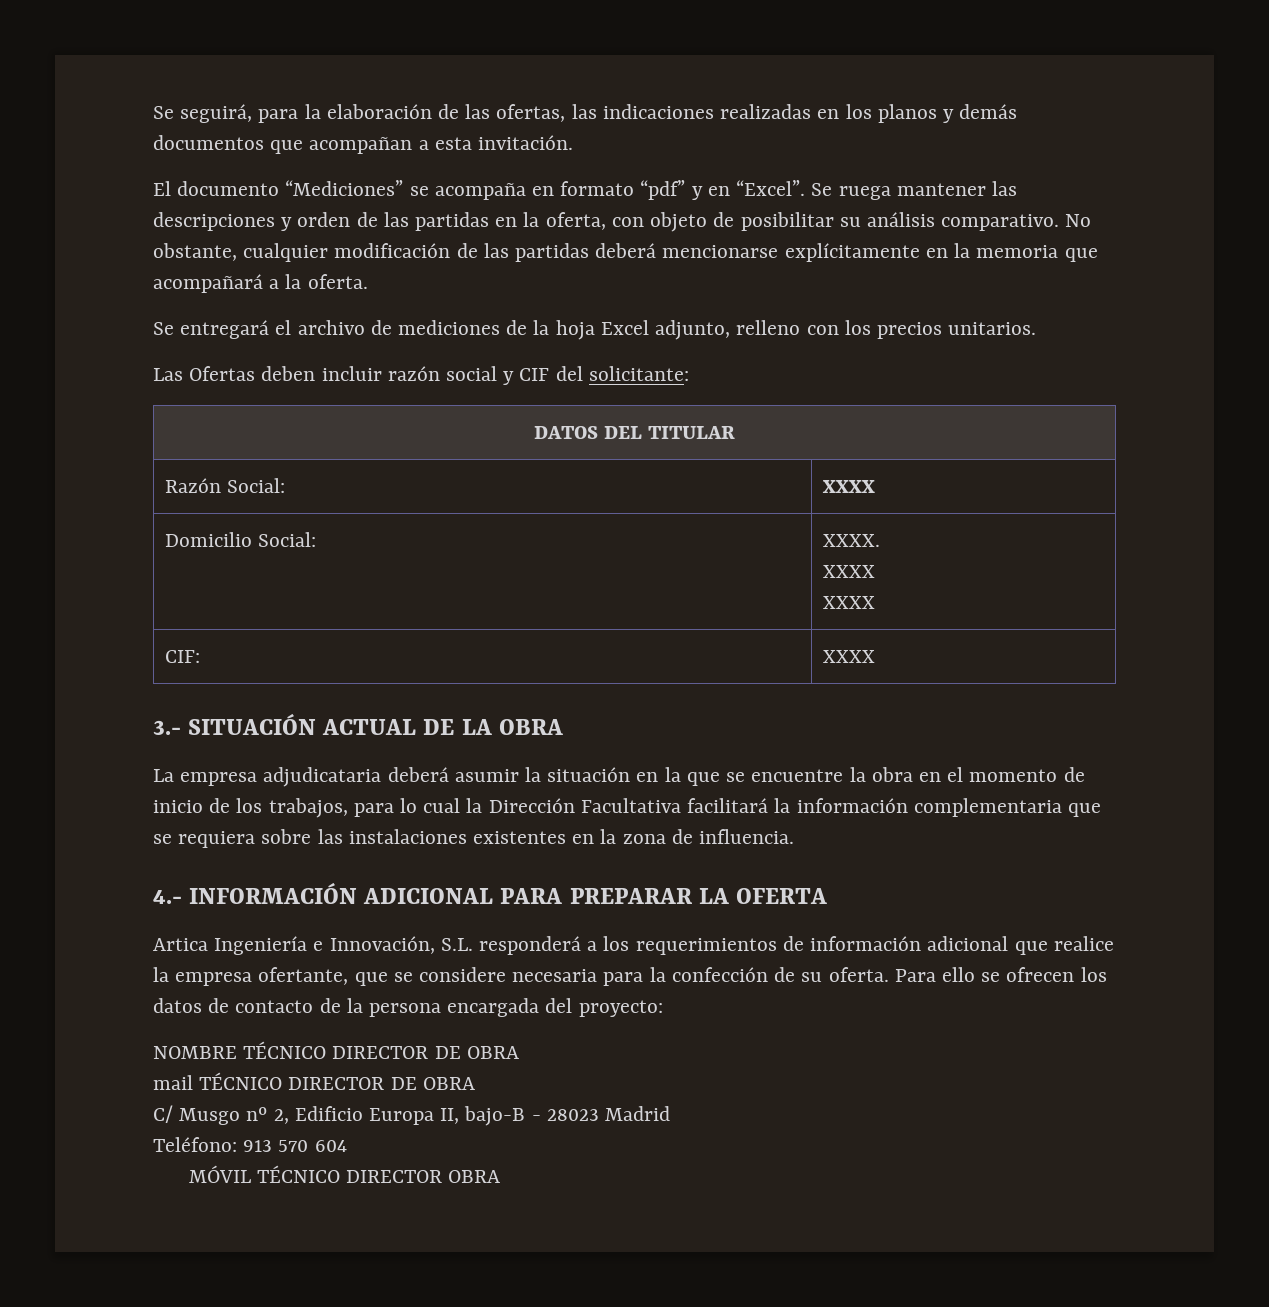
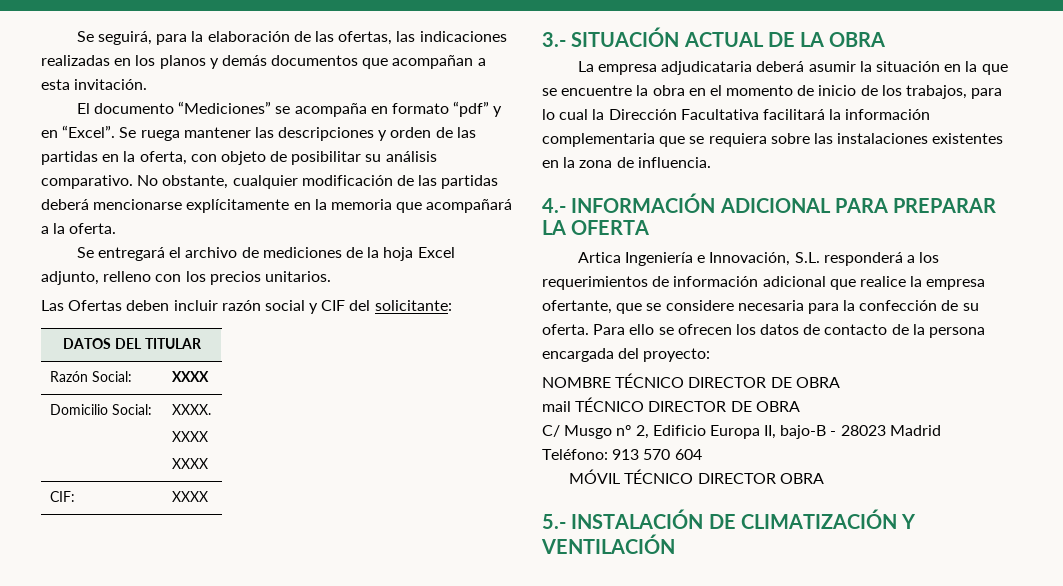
+ 5.- INSTALACIÓN DE CLIMATIZACIÓN Y VENTILACIÓN

